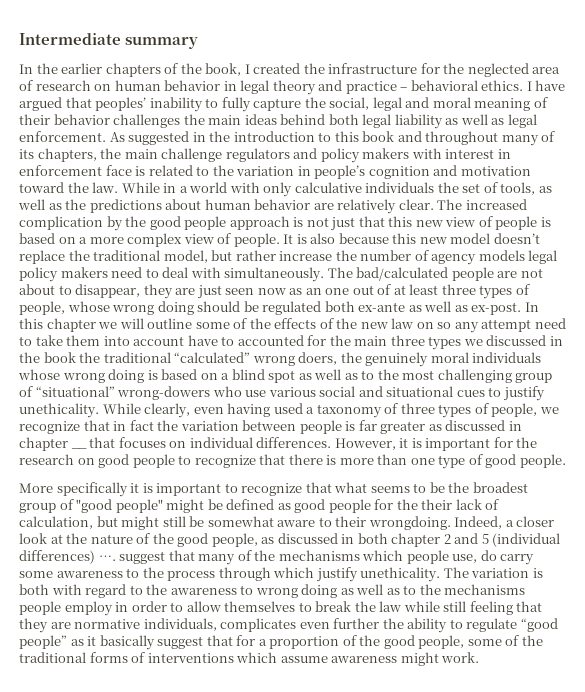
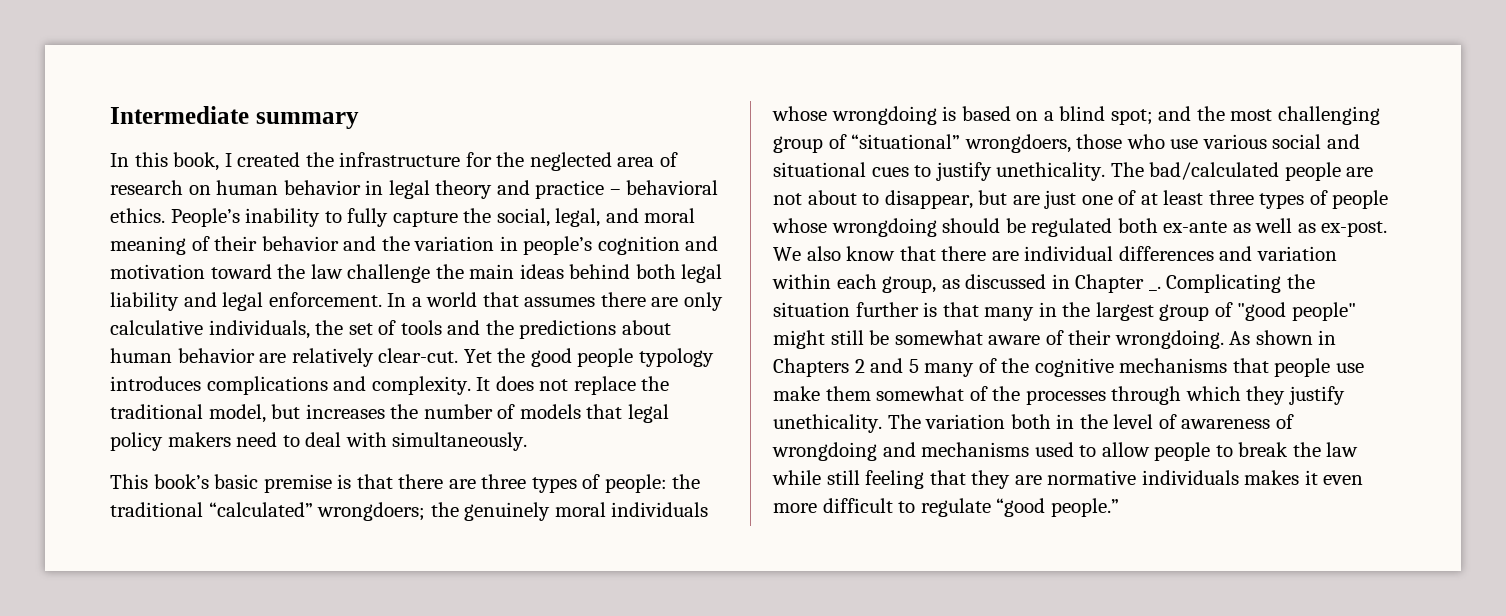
- In the earlier chapters of the book, I created the infrastructure for the neglected area of research on human behavior in legal theory and practice – behavioral ethics.
+ In this book, I created the infrastructure for the neglected area of research on human behavior in legal theory and practice – behavioral ethics.
- I have argued that peoples’ inability to fully capture the social, legal and moral meaning of their behavior challenges the main ideas behind both legal liability as well as legal enforcement. As suggested in the introduction to this book and throughout many of its chapters, the main challenge regulators and policy makers with interest in enforcement face is related to the variation in people’s cognition and motivation toward the law. While in a world with only calculative individuals the set of tools, as well as the predictions about human behavior are relatively clear. The increased complication by the good people approach is not just that this new view of people is based on a more complex view of people. It is also because this new model doesn’t replace the traditional model, but rather increase the number of agency models legal policy makers need to deal with simultaneously. The bad/calculated people are not about to disappear, they are just seen now as an one out of at least three types of people, whose wrong doing should be regulated both ex-ante as well as ex-post. In this chapter we will outline some of the effects of the new law on so any attempt need to take them into account have to accounted for the main three types we discussed in the book the traditional “calculated” wrong doers, the genuinely moral individuals whose wrong doing is based on a blind spot as well as to the most challenging group of “situational” wrong-dowers who use various social and situational cues to justify unethicality.
+ People’s inability to fully capture the social, legal, and moral meaning of their behavior and the variation in people’s cognition and motivation toward the law challenge the main ideas behind both legal liability and legal enforcement. In a world that assumes there are only calculative individuals, the set of tools and the predictions about human behavior are relatively clear-cut. Yet the good people typology introduces complications and complexity. It does not replace the traditional model, but increases the number of models that legal policy makers need to deal with simultaneously.
+ This book’s basic premise is that there are three types of people: the traditional “calculated” wrongdoers; the genuinely moral individuals whose wrongdoing is based on a blind spot; and the most challenging group of “situational” wrongdoers, those who use various social and situational cues to justify unethicality.
- While clearly, even having used a taxonomy of three types of people, we recognize that in fact the variation between people is far greater as discussed in chapter __ that focuses on individual differences. However, it is important for the research on good people to recognize that there is more than one type of good people.
- More specifically it is important to recognize that what seems to be the broadest group of "good people" might be defined as good people for the their lack of calculation, but might still be somewhat aware to their wrongdoing.
+ The bad/calculated people are not about to disappear, but are just one of at least three types of people whose wrongdoing should be regulated both ex-ante as well as ex-post. We also know that there are individual differences and variation within each group, as discussed in Chapter _. Complicating the situation further is that many in the largest group of "good people" might still be somewhat aware of their wrongdoing.
- Indeed, a closer look at the nature of the good people, as discussed in both chapter 2 and 5 (individual differences) …. suggest that many of the mechanisms which people use, do carry some awareness to the process through which justify unethicality.
+ As shown in Chapters 2 and 5 many of the cognitive mechanisms that people use make them somewhat of the processes through which they justify unethicality.
- The variation is both with regard to the awareness to wrong doing as well as to the mechanisms people employ in order to allow themselves to break the law while still feeling that they are normative individuals, complicates even further the ability to regulate “good people” as it basically suggest that for a proportion of the good people, some of the traditional forms of interventions which assume awareness might work.
+ The variation both in the level of awareness of wrongdoing and mechanisms used to allow people to break the law while still feeling that they are normative individuals makes it even more difficult to regulate “good people.”

